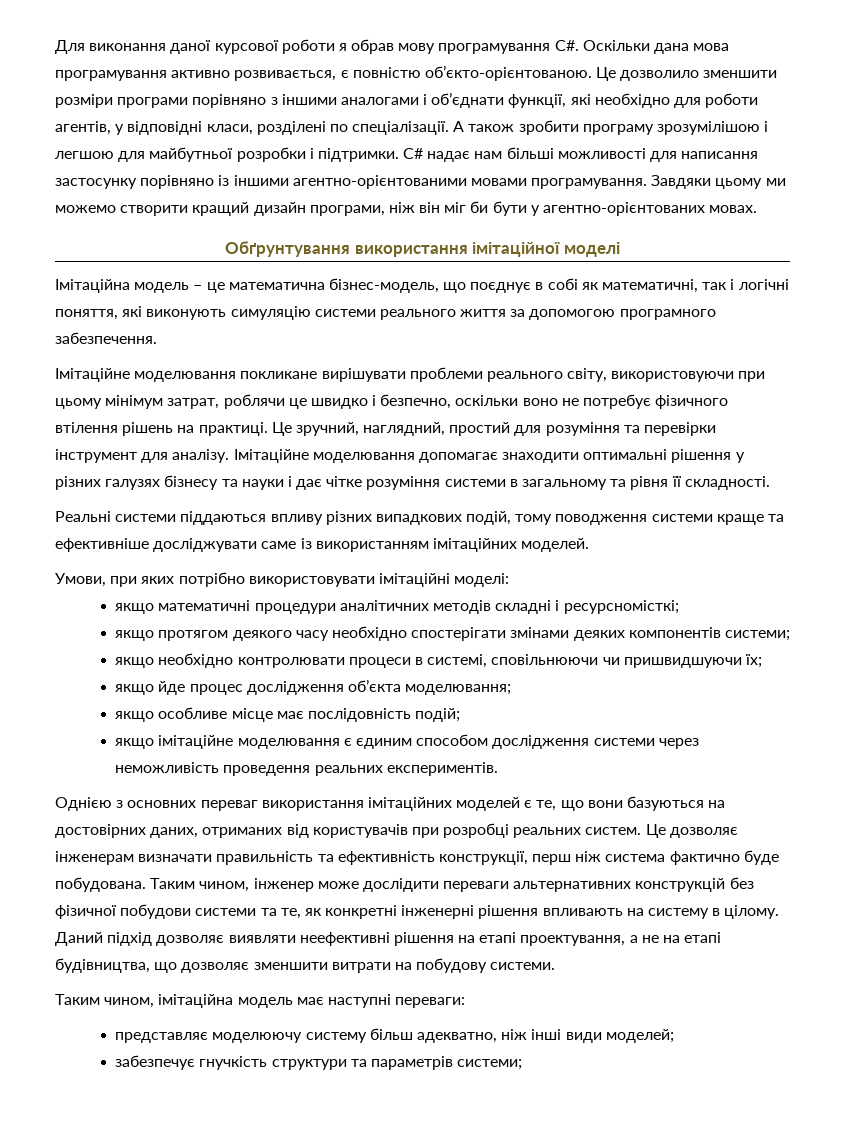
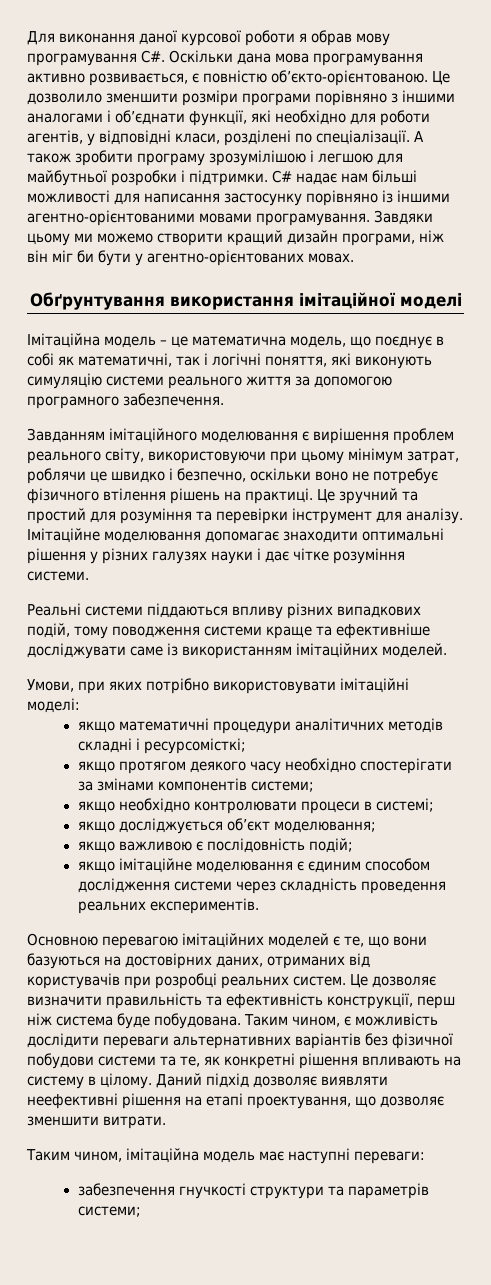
- Імітаційна модель – це математична бізнес-модель, що поєднує в собі як математичні, так і логічні поняття, які виконують симуляцію системи реального життя за допомогою програмного забезпечення.
+ Імітаційна модель – це математична модель, що поєднує в собі як математичні, так і логічні поняття, які виконують симуляцію системи реального життя за допомогою програмного забезпечення.
- Імітаційне моделювання покликане вирішувати проблеми реального світу, використовуючи при цьому мінімум затрат, роблячи це швидко і безпечно, оскільки воно не потребує фізичного втілення рішень на практиці.
+ Завданням імітаційного моделювання є вирішення проблем реального світу, використовуючи при цьому мінімум затрат, роблячи це швидко і безпечно, оскільки воно не потребує фізичного втілення рішень на практиці.
- Це зручний, наглядний, простий для розуміння та перевірки інструмент для аналізу.
+ Це зручний та простий для розуміння та перевірки інструмент для аналізу.
- Імітаційне моделювання допомагає знаходити оптимальні рішення у різних галузях бізнесу та науки і дає чітке розуміння системи в загальному та рівня її складності.
+ Імітаційне моделювання допомагає знаходити оптимальні рішення у різних галузях науки і дає чітке розуміння системи.
- якщо математичні процедури аналітичних методів складні і ресурсномісткі;
+ якщо математичні процедури аналітичних методів складні і ресурсомісткі;
- якщо протягом деякого часу необхідно спостерігати змінами деяких компонентів системи;
+ якщо протягом деякого часу необхідно спостерігати за змінами компонентів системи;
- якщо необхідно контролювати процеси в системі, сповільнюючи чи пришвидшуючи їх;
- якщо йде процес дослідження об’єкта моделювання;
+ якщо необхідно контролювати процеси в системі;
+ якщо досліджується об’єкт моделювання;
- якщо особливе місце має послідовність подій;
+ якщо важливою є послідовність подій;
- якщо імітаційне моделювання є єдиним способом дослідження системи через неможливість проведення реальних експериментів.
+ якщо імітаційне моделювання є єдиним способом дослідження системи через складність проведення реальних експериментів.
- Однією з основних переваг використання імітаційних моделей є те, що вони базуються на достовірних даних, отриманих від користувачів при розробці реальних систем.
+ Основною перевагою імітаційних моделей є те, що вони базуються на достовірних даних, отриманих від користувачів при розробці реальних систем.
- Це дозволяє інженерам визначати правильність та ефективність конструкції, перш ніж система фактично буде побудована.
+ Це дозволяє визначити правильність та ефективність конструкції, перш ніж система буде побудована.
- Таким чином, інженер може дослідити переваги альтернативних конструкцій без фізичної побудови системи та те, як конкретні інженерні рішення впливають на систему в цілому.
+ Таким чином, є можливість дослідити переваги альтернативних варіантів без фізичної побудови системи та те, як конкретні рішення впливають на систему в цілому.
- Даний підхід дозволяє виявляти неефективні рішення на етапі проектування, а не на етапі будівництва, що дозволяє зменшити витрати на побудову системи.
+ Даний підхід дозволяє виявляти неефективні рішення на етапі проектування, що дозволяє зменшити витрати.
- представляє моделюючу систему більш адекватно, ніж інші види моделей;
- забезпечує гнучкість структури та параметрів системи;
+ забезпечення гнучкості структури та параметрів системи;

